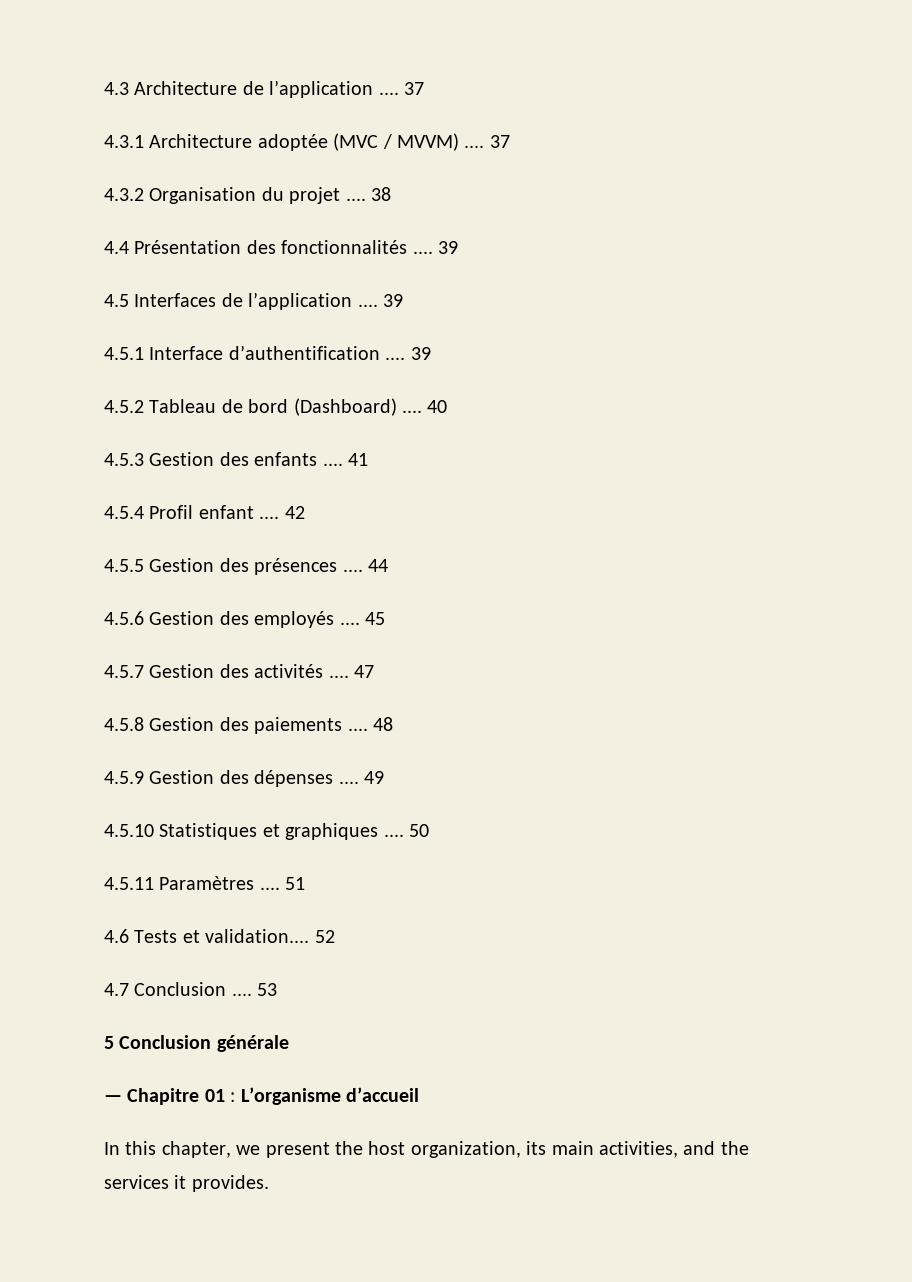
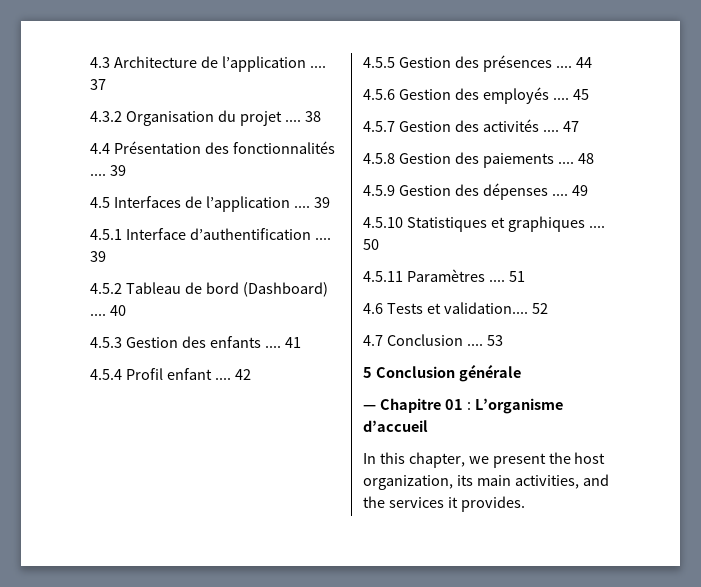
- 4.3.1 Architecture adoptée (MVC / MVVM) .... 37

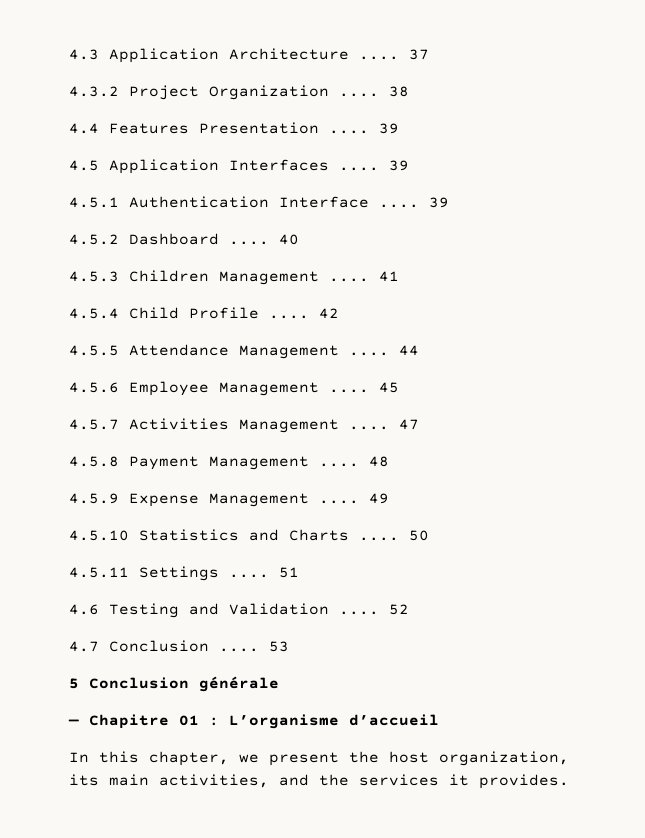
- 4.3 Architecture de l’application ....
+ 4.3 Application Architecture ....
- 4.3.2 Organisation du projet ....
+ 4.3.2 Project Organization ....
- 4.4 Présentation des fonctionnalités ....
+ 4.4 Features Presentation ....
- 4.5 Interfaces de l’application ....
+ 4.5 Application Interfaces ....
- 4.5.1 Interface d’authentification ....
+ 4.5.1 Authentication Interface ....
- 4.5.2 Tableau de bord (Dashboard) ....
+ 4.5.2 Dashboard ....
- 4.5.3 Gestion des enfants ....
+ 4.5.3 Children Management ....
- 4.5.4 Profil enfant ....
+ 4.5.4 Child Profile ....
- 4.5.5 Gestion des présences ....
+ 4.5.5 Attendance Management ....
- 4.5.6 Gestion des employés ....
+ 4.5.6 Employee Management ....
- 4.5.7 Gestion des activités ....
+ 4.5.7 Activities Management ....
- 4.5.8 Gestion des paiements ....
+ 4.5.8 Payment Management ....
- 4.5.9 Gestion des dépenses ....
+ 4.5.9 Expense Management ....
- 4.5.10 Statistiques et graphiques ....
+ 4.5.10 Statistics and Charts ....
- 4.5.11 Paramètres ....
+ 4.5.11 Settings ....
- 4.6 Tests et validation....
+ 4.6 Testing and Validation ....

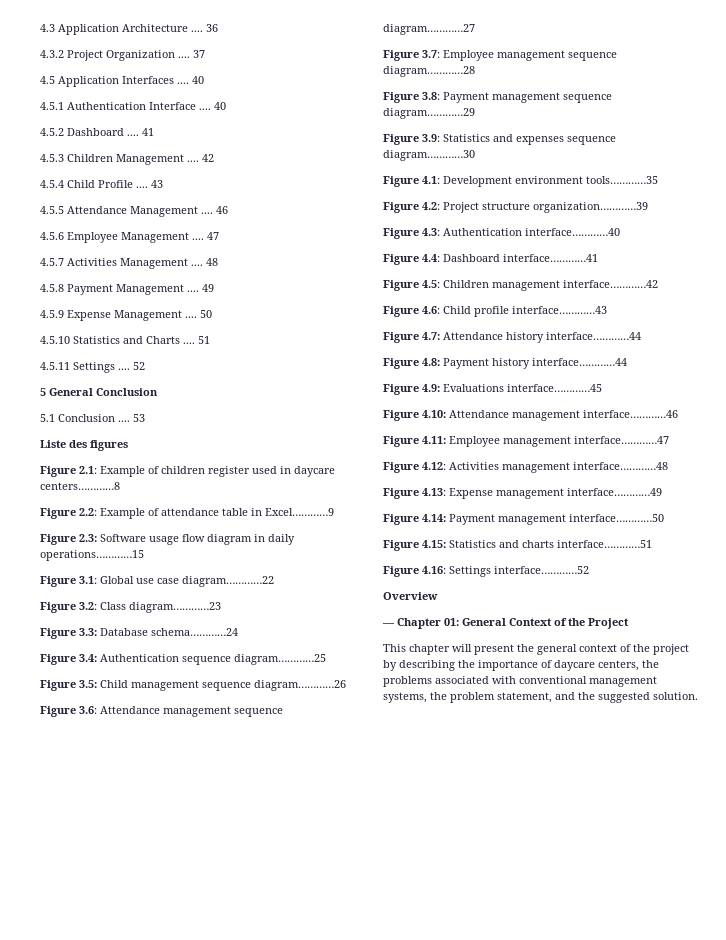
- 37
+ 36
- 38
- 4.4 Features Presentation .... 39
+ 37
- 4.5 Application Interfaces .... 39
+ 4.5 Application Interfaces .... 40
- 4.5.1 Authentication Interface .... 39
+ 4.5.1 Authentication Interface .... 40
- 40
+ 41
- 41
+ 42
- 42
+ 43
- 44
+ 46
- 45
+ 47
- 47
+ 48
- 48
+ 49
- 49
+ 50
- 50
+ 51
- 51
- 4.6 Testing and Validation .... 52
- 4.7 Conclusion .... 53
- 5 Conclusion générale
- — Chapitre 01 : L’organisme d’accueil
- In this chapter, we present the host organization, its main activities, and the services it provides.
+ 52
+ 5 General Conclusion
+ 5.1 Conclusion .... 53
+ Liste des figures
+ Figure 2.1: Example of children register used in daycare centers…………8
+ Figure 2.2: Example of attendance table in Excel…………9
+ Figure 2.3: Software usage flow diagram in daily operations…………15
+ Figure 3.1: Global use case diagram…………22
+ Figure 3.2: Class diagram…………23
+ Figure 3.3: Database schema…………24
+ Figure 3.4: Authentication sequence diagram…………25
+ Figure 3.5: Child management sequence diagram…………26
+ Figure 3.6: Attendance management sequence diagram…………27
+ Figure 3.7: Employee management sequence diagram…………28
+ Figure 3.8: Payment management sequence diagram…………29
+ Figure 3.9: Statistics and expenses sequence diagram…………30
+ Figure 4.1: Development environment tools…………35
+ Figure 4.2: Project structure organization…………39
+ Figure 4.3: Authentication interface…………40
+ Figure 4.4: Dashboard interface…………41
+ Figure 4.5: Children management interface…………42
+ Figure 4.6: Child profile interface…………43
+ Figure 4.7: Attendance history interface…………44
+ Figure 4.8: Payment history interface…………44
+ Figure 4.9: Evaluations interface…………45
+ Figure 4.10: Attendance management interface…………46
+ Figure 4.11: Employee management interface…………47
+ Figure 4.12: Activities management interface…………48
+ Figure 4.13: Expense management interface…………49
+ Figure 4.14: Payment management interface…………50
+ Figure 4.15: Statistics and charts interface…………51
+ Figure 4.16: Settings interface…………52
+ Overview
+ — Chapter 01: General Context of the Project
+ This chapter will present the general context of the project by describing the importance of daycare centers, the problems associated with conventional management systems, the problem statement, and the suggested solution.

